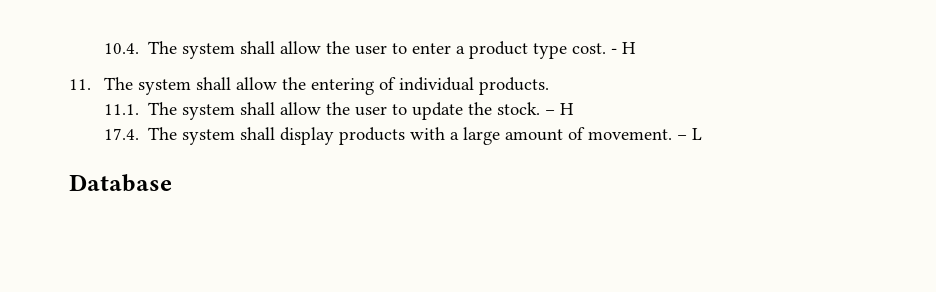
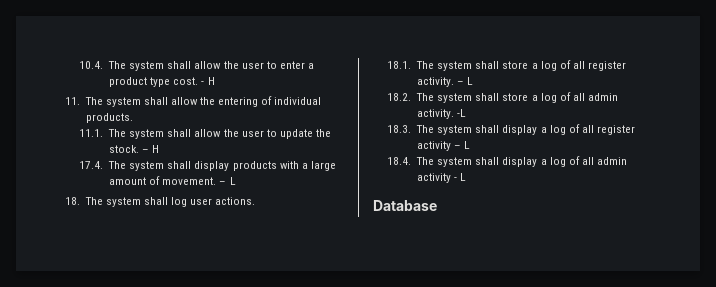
+ 18. The system shall log user actions.
+ 18.1. The system shall store a log of all register activity. – L
+ 18.2. The system shall store a log of all admin activity. -L
+ 18.3. The system shall display a log of all register activity – L
+ 18.4. The system shall display a log of all admin activity - L

